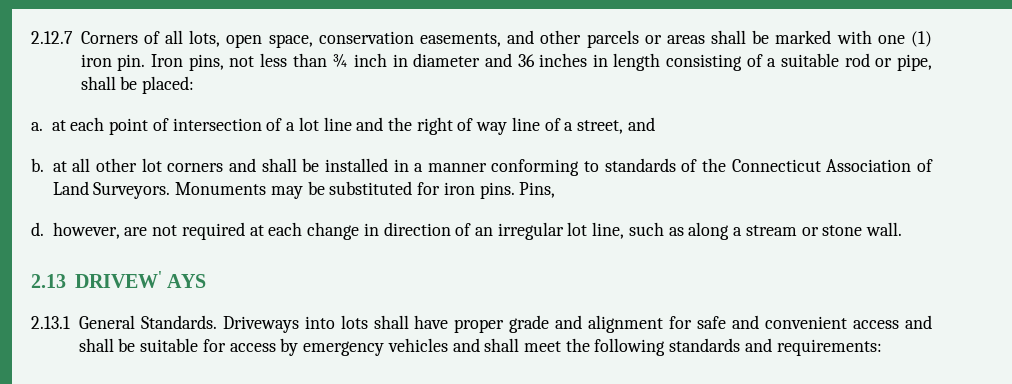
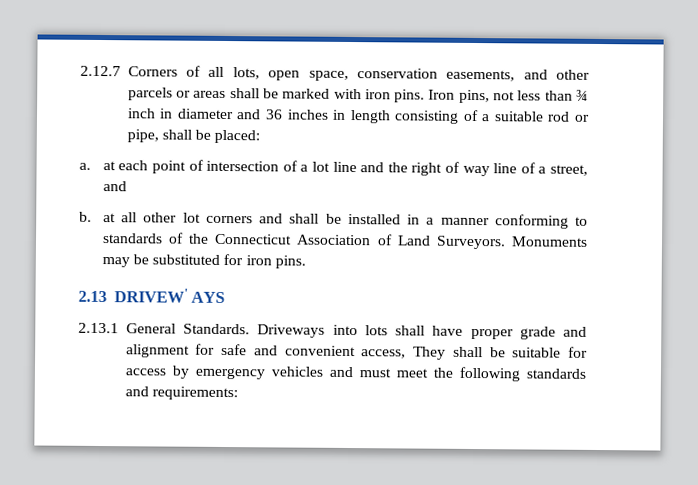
- 2.12.7 Corners of all lots, open space, conservation easements, and other parcels or areas shall be marked with one (1) iron pin.
+ 2.12.7 Corners of all lots, open space, conservation easements, and other parcels or areas shall be marked with iron pins.
- Pins,
- d. however, are not required at each change in direction of an irregular lot line, such as along a stream or stone wall.
- Driveways into lots shall have proper grade and alignment for safe and convenient access and shall be suitable for access by emergency vehicles and shall meet the following standards and requirements:
+ Driveways into lots shall have proper grade and alignment for safe and convenient access, They shall be suitable for access by emergency vehicles and must meet the following standards and requirements:

